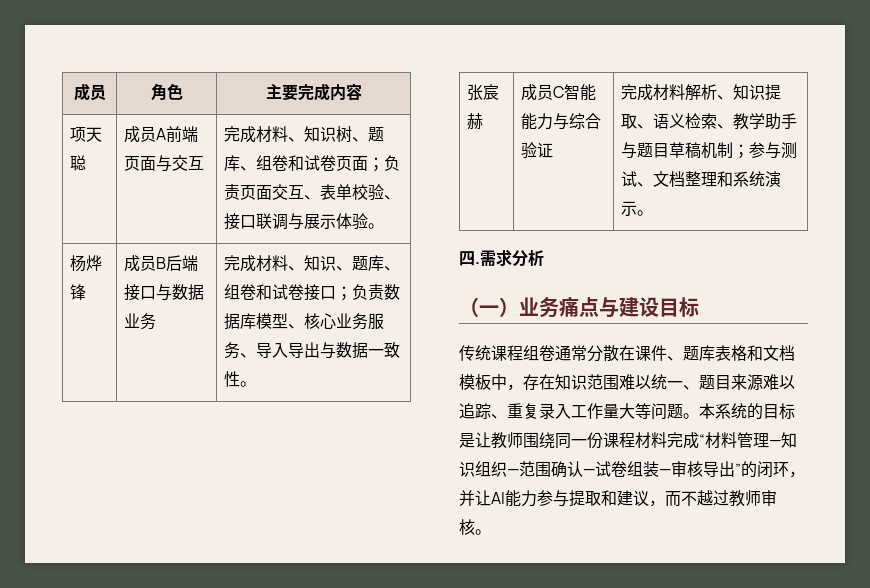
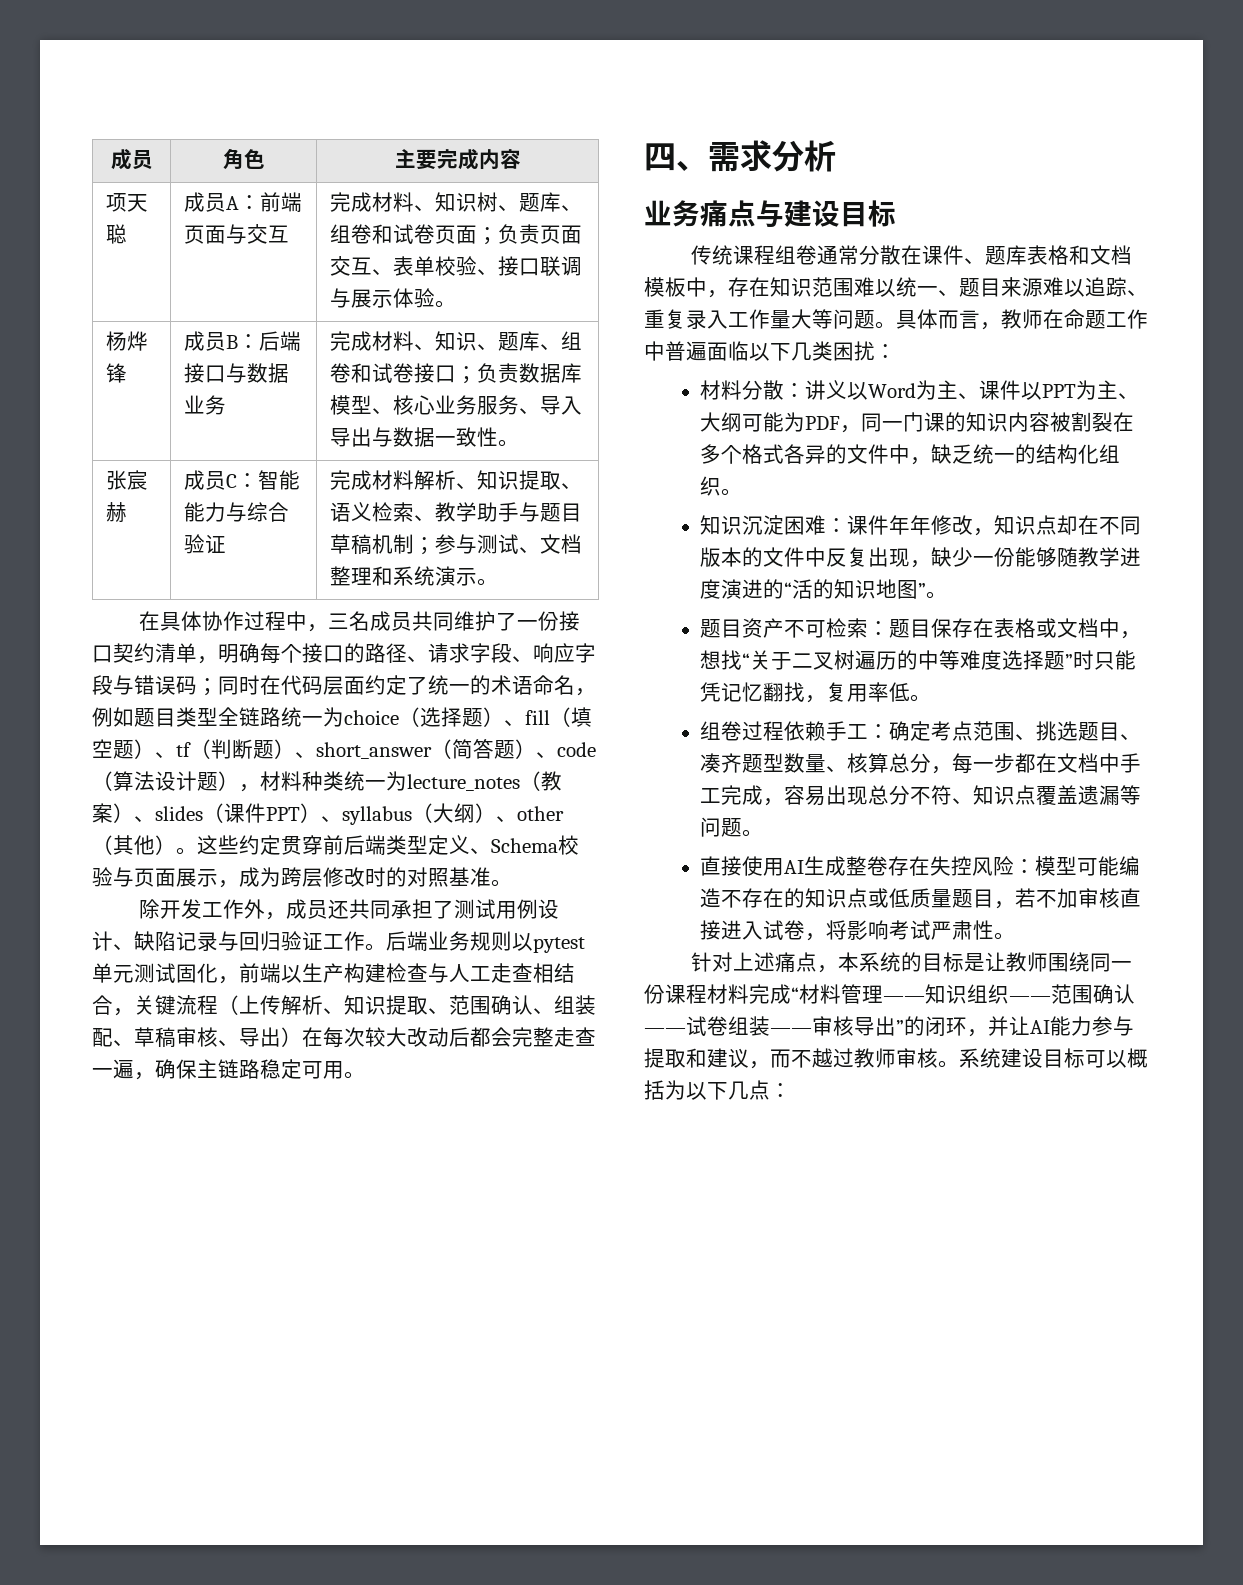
- 项天聪 | 成员A前端页面与交互 | 完成材料、知识树、题库、组卷和试卷页面；负责页面交互、表单校验、接口联调与展示体验。
+ 项天聪 | 成员A：前端页面与交互 | 完成材料、知识树、题库、组卷和试卷页面；负责页面交互、表单校验、接口联调与展示体验。
- 杨烨锋 | 成员B后端接口与数据业务 | 完成材料、知识、题库、组卷和试卷接口；负责数据库模型、核心业务服务、导入导出与数据一致性。
+ 杨烨锋 | 成员B：后端接口与数据业务 | 完成材料、知识、题库、组卷和试卷接口；负责数据库模型、核心业务服务、导入导出与数据一致性。
- 张宸赫 | 成员C智能能力与综合验证 | 完成材料解析、知识提取、语义检索、教学助手与题目草稿机制；参与测试、文档整理和系统演示。
+ 张宸赫 | 成员C：智能能力与综合验证 | 完成材料解析、知识提取、语义检索、教学助手与题目草稿机制；参与测试、文档整理和系统演示。
- 四.需求分析
+ 在具体协作过程中，三名成员共同维护了一份接口契约清单，明确每个接口的路径、请求字段、响应字段与错误码；同时在代码层面约定了统一的术语命名，例如题目类型全链路统一为choice（选择题）、fill（填空题）、tf（判断题）、short_answer（简答题）、code（算法设计题），材料种类统一为lecture_notes（教案）、slides（课件PPT）、syllabus（大纲）、other（其他）。这些约定贯穿前后端类型定义、Schema校验与页面展示，成为跨层修改时的对照基准。
+ 除开发工作外，成员还共同承担了测试用例设计、缺陷记录与回归验证工作。后端业务规则以pytest单元测试固化，前端以生产构建检查与人工走查相结合，关键流程（上传解析、知识提取、范围确认、组装配、草稿审核、导出）在每次较大改动后都会完整走查一遍，确保主链路稳定可用。
+ 四、需求分析
- （一）业务痛点与建设目标
+ 业务痛点与建设目标
- 本系统的目标是让教师围绕同一份课程材料完成“材料管理—知识组织—范围确认—试卷组装—审核导出”的闭环，并让AI能力参与提取和建议，而不越过教师审核。
+ 具体而言，教师在命题工作中普遍面临以下几类困扰：
+ 材料分散：讲义以Word为主、课件以PPT为主、大纲可能为PDF，同一门课的知识内容被割裂在多个格式各异的文件中，缺乏统一的结构化组织。
+ 知识沉淀困难：课件年年修改，知识点却在不同版本的文件中反复出现，缺少一份能够随教学进度演进的“活的知识地图”。
+ 题目资产不可检索：题目保存在表格或文档中，想找“关于二叉树遍历的中等难度选择题”时只能凭记忆翻找，复用率低。
+ 组卷过程依赖手工：确定考点范围、挑选题目、凑齐题型数量、核算总分，每一步都在文档中手工完成，容易出现总分不符、知识点覆盖遗漏等问题。
+ 直接使用AI生成整卷存在失控风险：模型可能编造不存在的知识点或低质量题目，若不加审核直接进入试卷，将影响考试严肃性。
+ 针对上述痛点，本系统的目标是让教师围绕同一份课程材料完成“材料管理——知识组织——范围确认——试卷组装——审核导出”的闭环，并让AI能力参与提取和建议，而不越过教师审核。
+ 系统建设目标可以概括为以下几点：

